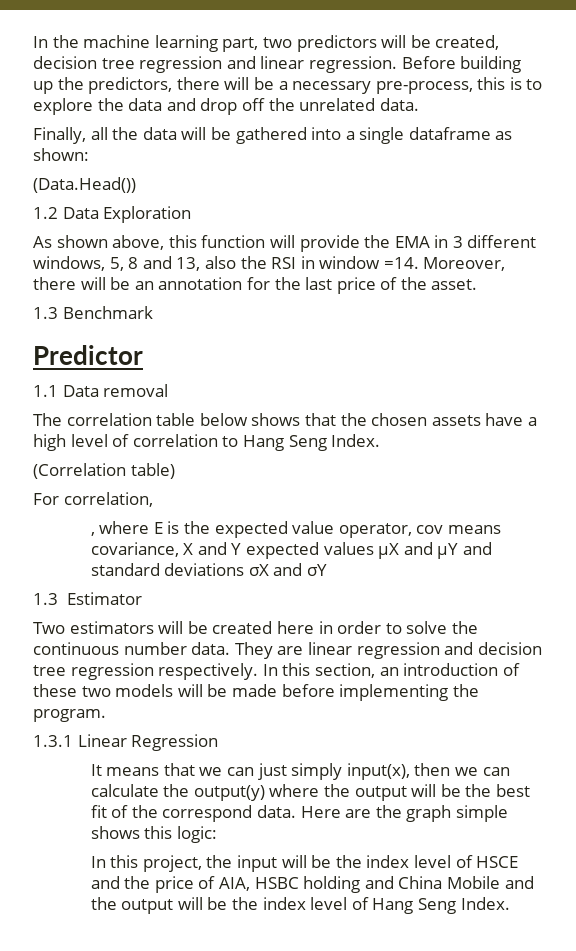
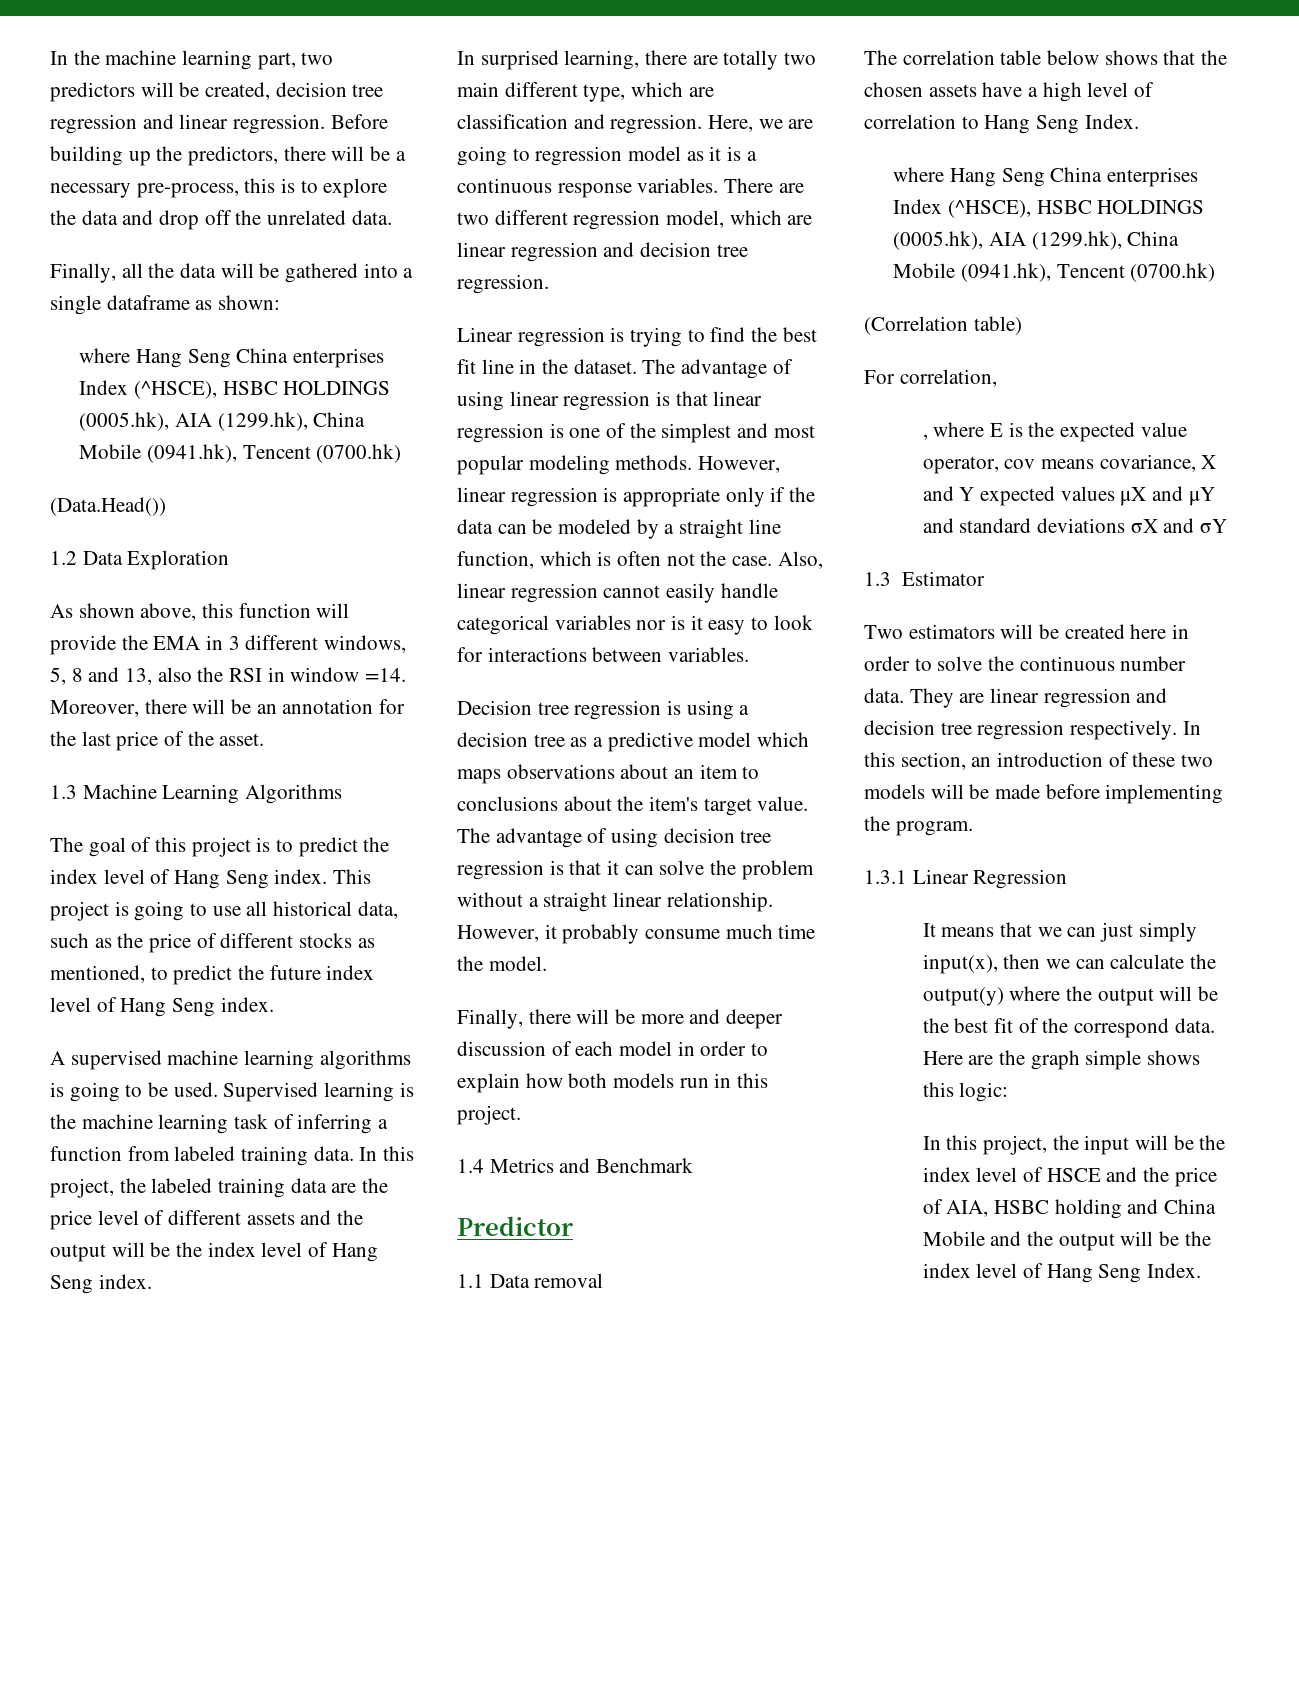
  Finally, all the data will be gathered into a single dataframe as shown:
+ where Hang Seng China enterprises Index (^HSCE), HSBC HOLDINGS (0005.hk), AIA (1299.hk), China Mobile (0941.hk), Tencent (0700.hk)
- 1.3 Benchmark
+ 1.3 Machine Learning Algorithms
+ The goal of this project is to predict the index level of Hang Seng index. This project is going to use all historical data, such as the price of different stocks as mentioned, to predict the future index level of Hang Seng index.
+ A supervised machine learning algorithms is going to be used. Supervised learning is the machine learning task of inferring a function from labeled training data. In this project, the labeled training data are the price level of different assets and the output will be the index level of Hang Seng index.
+ In surprised learning, there are totally two main different type, which are classification and regression. Here, we are going to regression model as it is a continuous response variables. There are two different regression model, which are linear regression and decision tree regression.
+ Linear regression is trying to find the best fit line in the dataset. The advantage of using linear regression is that linear regression is one of the simplest and most popular modeling methods. However, linear regression is appropriate only if the data can be modeled by a straight line function, which is often not the case. Also, linear regression cannot easily handle categorical variables nor is it easy to look for interactions between variables.
+ Decision tree regression is using a decision tree as a predictive model which maps observations about an item to conclusions about the item's target value. The advantage of using decision tree regression is that it can solve the problem without a straight linear relationship. However, it probably consume much time the model.
+ Finally, there will be more and deeper discussion of each model in order to explain how both models run in this project.
+ 1.4 Metrics and Benchmark
  The correlation table below shows that the chosen assets have a high level of correlation to Hang Seng Index.
+ where Hang Seng China enterprises Index (^HSCE), HSBC HOLDINGS (0005.hk), AIA (1299.hk), China Mobile (0941.hk), Tencent (0700.hk)

